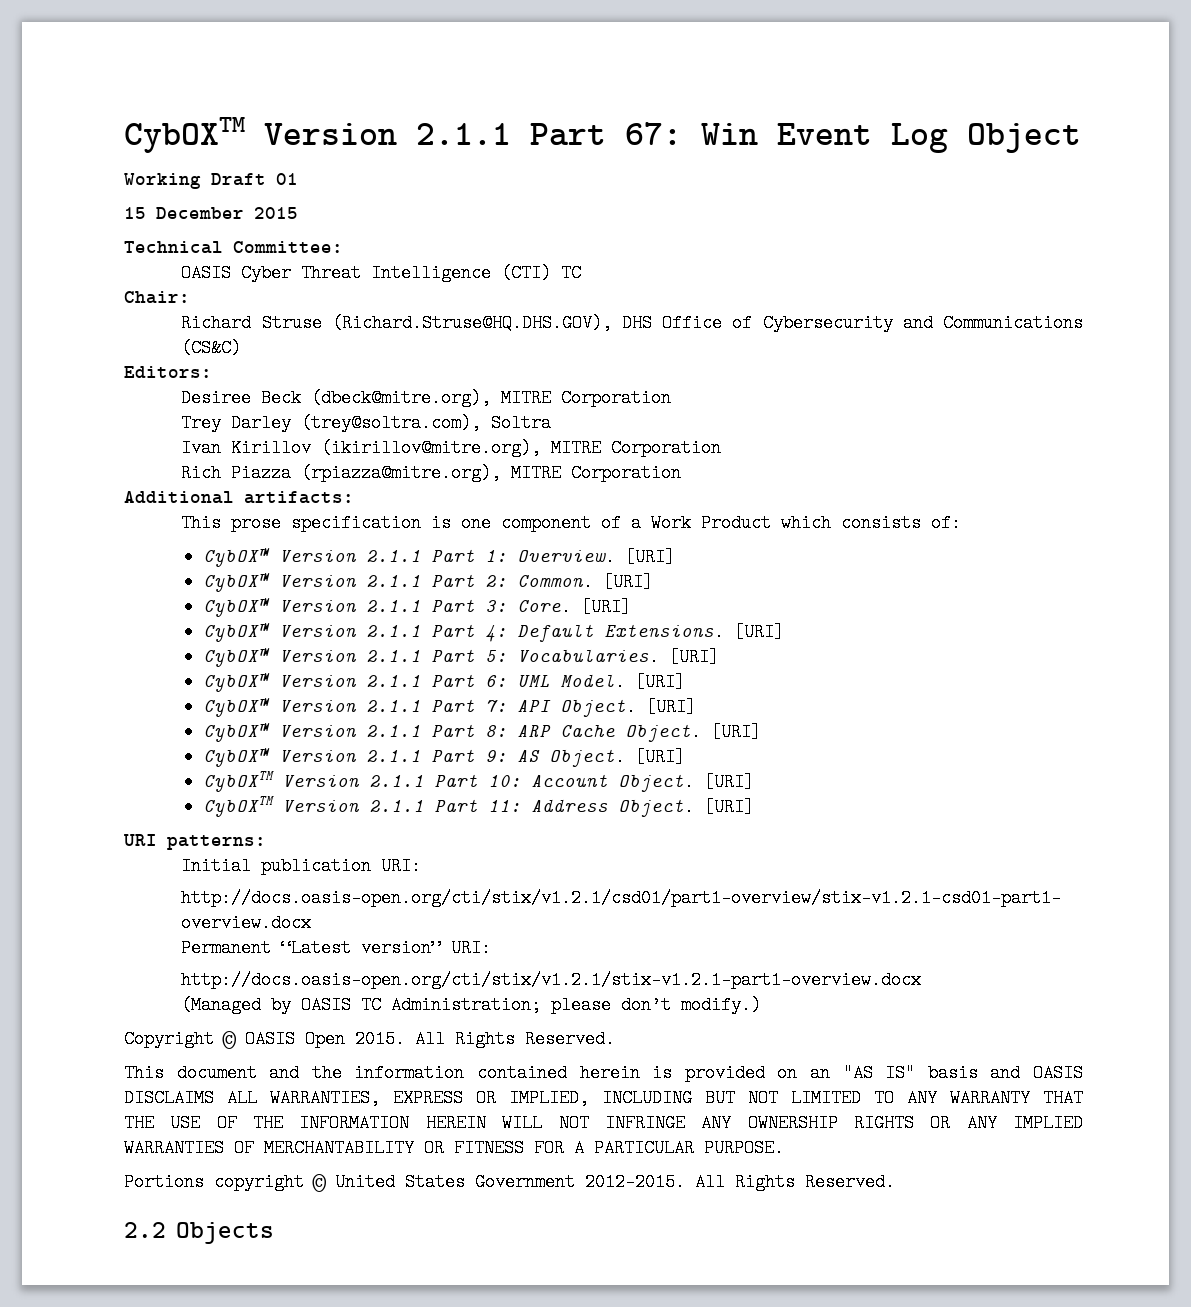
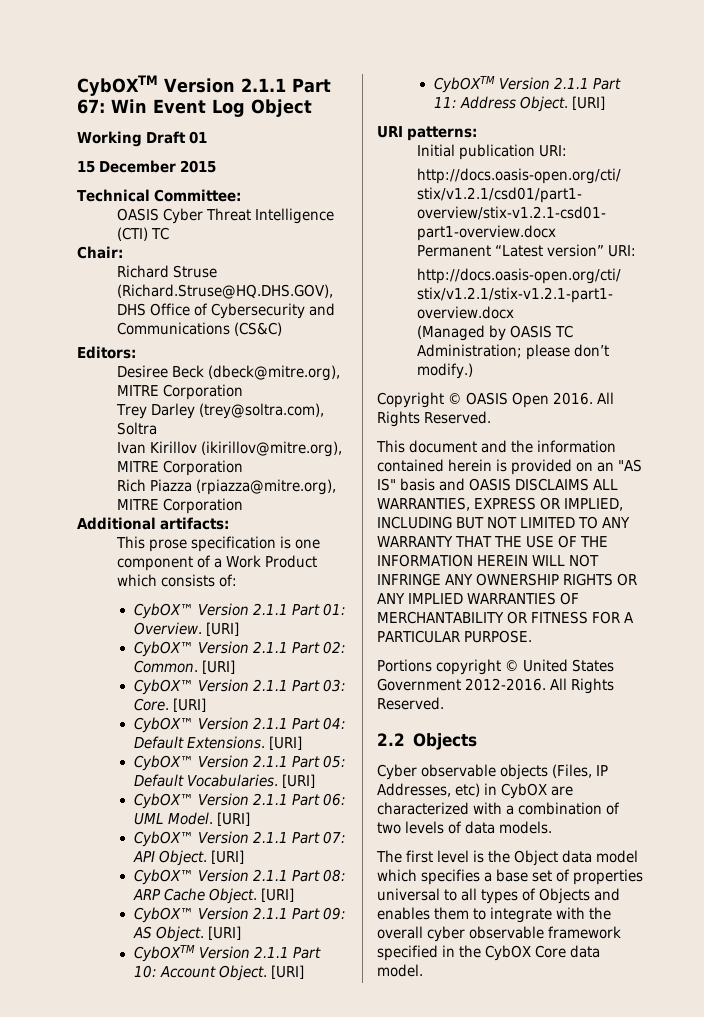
- CybOX™ Version 2.1.1 Part 1: Overview.
+ CybOX™ Version 2.1.1 Part 01: Overview.
- CybOX™ Version 2.1.1 Part 2: Common.
+ CybOX™ Version 2.1.1 Part 02: Common.
- CybOX™ Version 2.1.1 Part 3: Core.
+ CybOX™ Version 2.1.1 Part 03: Core.
- CybOX™ Version 2.1.1 Part 4: Default Extensions.
+ CybOX™ Version 2.1.1 Part 04: Default Extensions.
- CybOX™ Version 2.1.1 Part 5: Vocabularies.
+ CybOX™ Version 2.1.1 Part 05: Default Vocabularies.
- CybOX™ Version 2.1.1 Part 6: UML Model.
+ CybOX™ Version 2.1.1 Part 06: UML Model.
- CybOX™ Version 2.1.1 Part 7: API Object.
+ CybOX™ Version 2.1.1 Part 07: API Object.
- CybOX™ Version 2.1.1 Part 8: ARP Cache Object.
+ CybOX™ Version 2.1.1 Part 08: ARP Cache Object.
- CybOX™ Version 2.1.1 Part 9: AS Object.
+ CybOX™ Version 2.1.1 Part 09: AS Object.
- Copyright © OASIS Open 2015.
+ Copyright © OASIS Open 2016.
- Portions copyright © United States Government 2012-2015.
+ Portions copyright © United States Government 2012-2016.
+ Cyber observable objects (Files, IP Addresses, etc) in CybOX are characterized with a combination of two levels of data models.
+ The first level is the Object data model which specifies a base set of properties universal to all types of Objects and enables them to integrate with the overall cyber observable framework specified in the CybOX Core data model.

